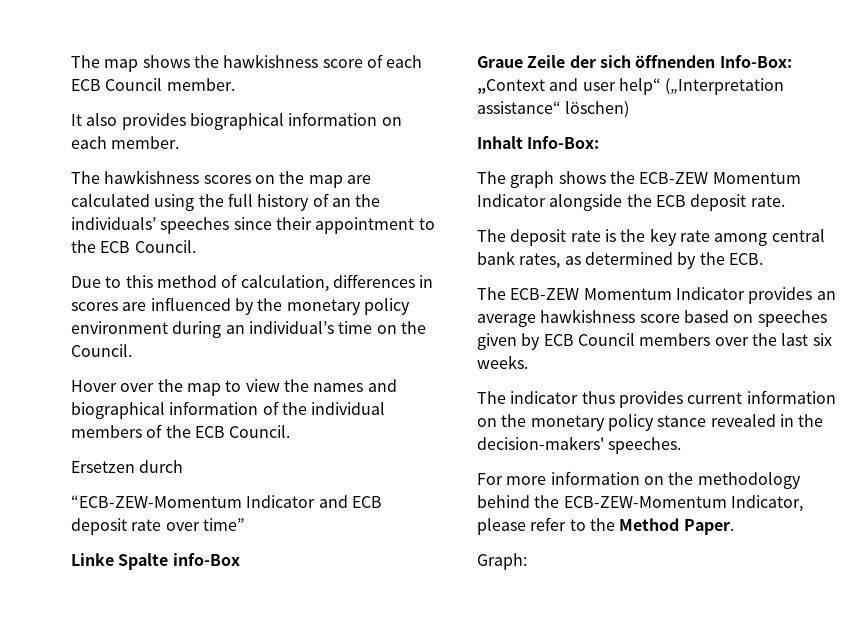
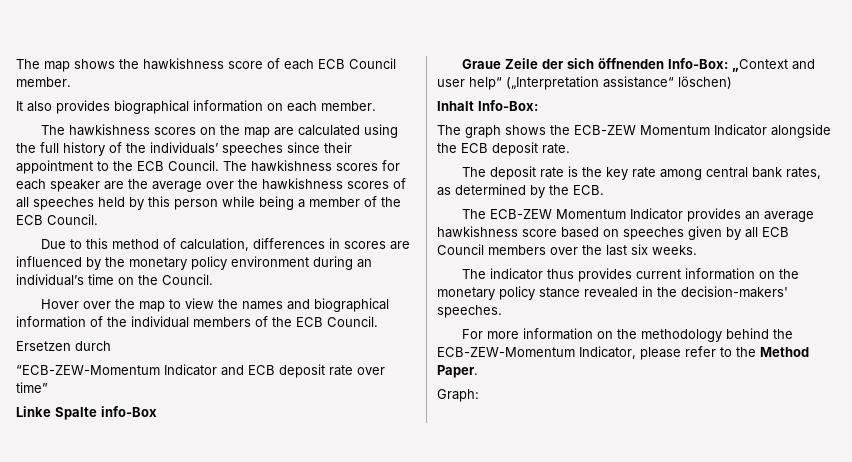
- The hawkishness scores on the map are calculated using the full history of an the individuals’ speeches since their appointment to the ECB Council.
+ The hawkishness scores on the map are calculated using the full history of the individuals’ speeches since their appointment to the ECB Council. The hawkishness scores for each speaker are the average over the hawkishness scores of all speeches held by this person while being a member of the ECB Council.
- The ECB-ZEW Momentum Indicator provides an average hawkishness score based on speeches given by ECB Council members over the last six weeks.
+ The ECB-ZEW Momentum Indicator provides an average hawkishness score based on speeches given by all ECB Council members over the last six weeks.

